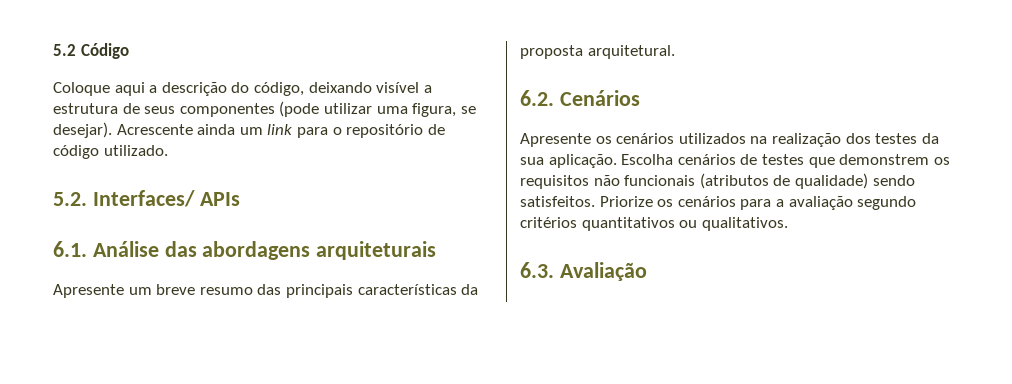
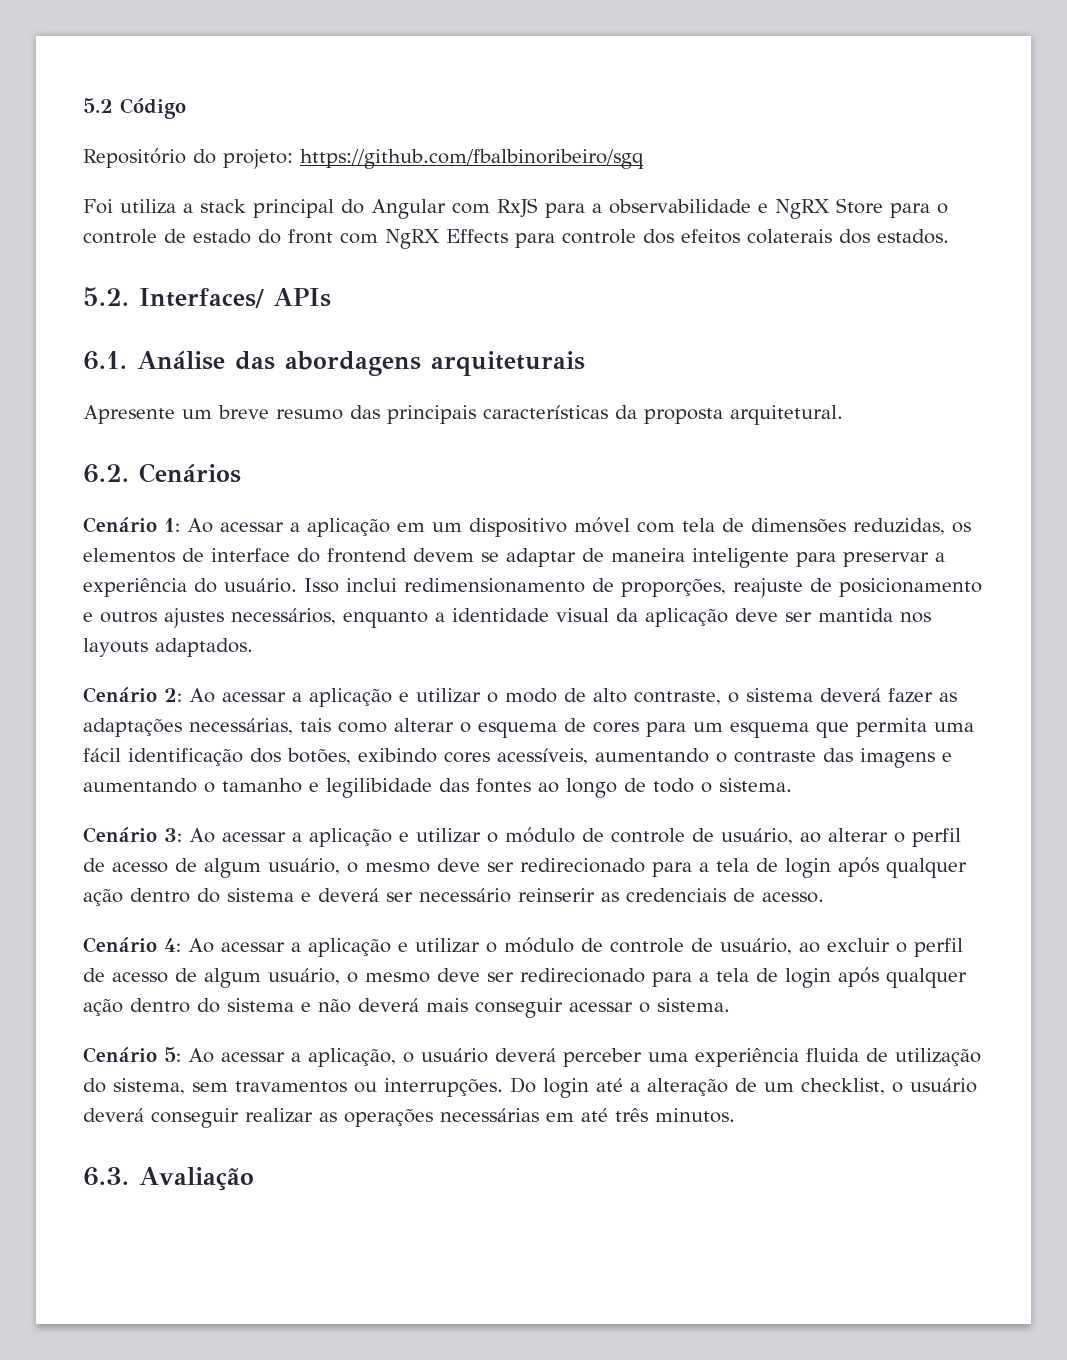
- Coloque aqui a descrição do código, deixando visível a estrutura de seus componentes (pode utilizar uma figura, se desejar). Acrescente ainda um link para o repositório de código utilizado.
+ Repositório do projeto: https://github.com/fbalbinoribeiro/sgq
+ Foi utiliza a stack principal do Angular com RxJS para a observabilidade e NgRX Store para o controle de estado do front com NgRX Effects para controle dos efeitos colaterais dos estados.
- Apresente os cenários utilizados na realização dos testes da sua aplicação. Escolha cenários de testes que demonstrem os requisitos não funcionais (atributos de qualidade) sendo satisfeitos. Priorize os cenários para a avaliação segundo critérios quantitativos ou qualitativos.
+ Cenário 1: Ao acessar a aplicação em um dispositivo móvel com tela de dimensões reduzidas, os elementos de interface do frontend devem se adaptar de maneira inteligente para preservar a experiência do usuário. Isso inclui redimensionamento de proporções, reajuste de posicionamento e outros ajustes necessários, enquanto a identidade visual da aplicação deve ser mantida nos layouts adaptados.
+ Cenário 2: Ao acessar a aplicação e utilizar o modo de alto contraste, o sistema deverá fazer as adaptações necessárias, tais como alterar o esquema de cores para um esquema que permita uma fácil identificação dos botões, exibindo cores acessíveis, aumentando o contraste das imagens e aumentando o tamanho e legilibidade das fontes ao longo de todo o sistema.
+ Cenário 3: Ao acessar a aplicação e utilizar o módulo de controle de usuário, ao alterar o perfil de acesso de algum usuário, o mesmo deve ser redirecionado para a tela de login após qualquer ação dentro do sistema e deverá ser necessário reinserir as credenciais de acesso.
+ Cenário 4: Ao acessar a aplicação e utilizar o módulo de controle de usuário, ao excluir o perfil de acesso de algum usuário, o mesmo deve ser redirecionado para a tela de login após qualquer ação dentro do sistema e não deverá mais conseguir acessar o sistema.
+ Cenário 5: Ao acessar a aplicação, o usuário deverá perceber uma experiência fluida de utilização do sistema, sem travamentos ou interrupções. Do login até a alteração de um checklist, o usuário deverá conseguir realizar as operações necessárias em até três minutos.

